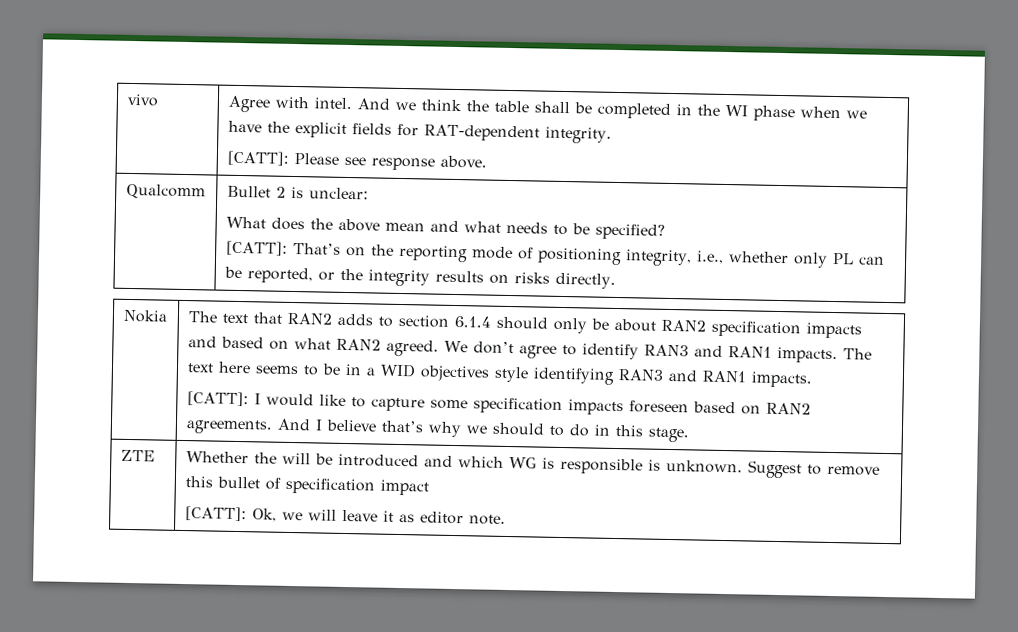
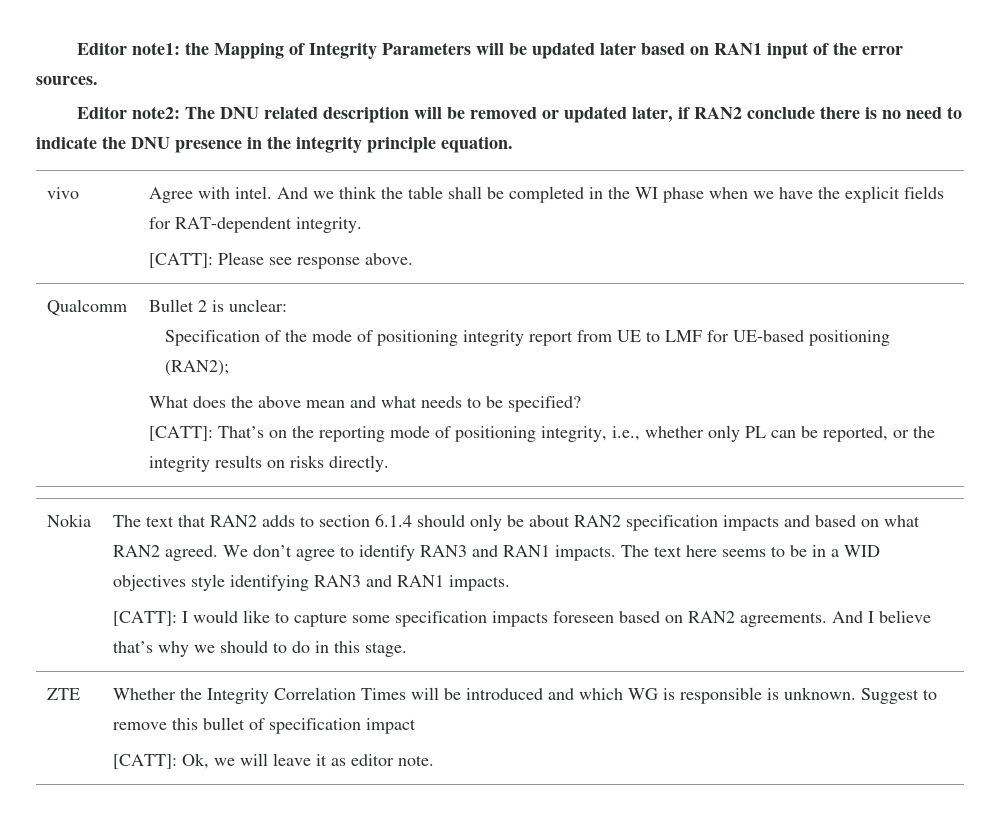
+ Editor note1: the Mapping of Integrity Parameters will be updated later based on RAN1 input of the error sources.
+ Editor note2: The DNU related description will be removed or updated later, if RAN2 conclude there is no need to indicate the DNU presence in the integrity principle equation.
+ Specification of the mode of positioning integrity report from UE to LMF for UE-based positioning (RAN2);
- ZTE | Whether the will be introduced and which WG is responsible is unknown. Suggest to remove this bullet of specification impact
+ ZTE | Whether the Integrity Correlation Times will be introduced and which WG is responsible is unknown. Suggest to remove this bullet of specification impact

